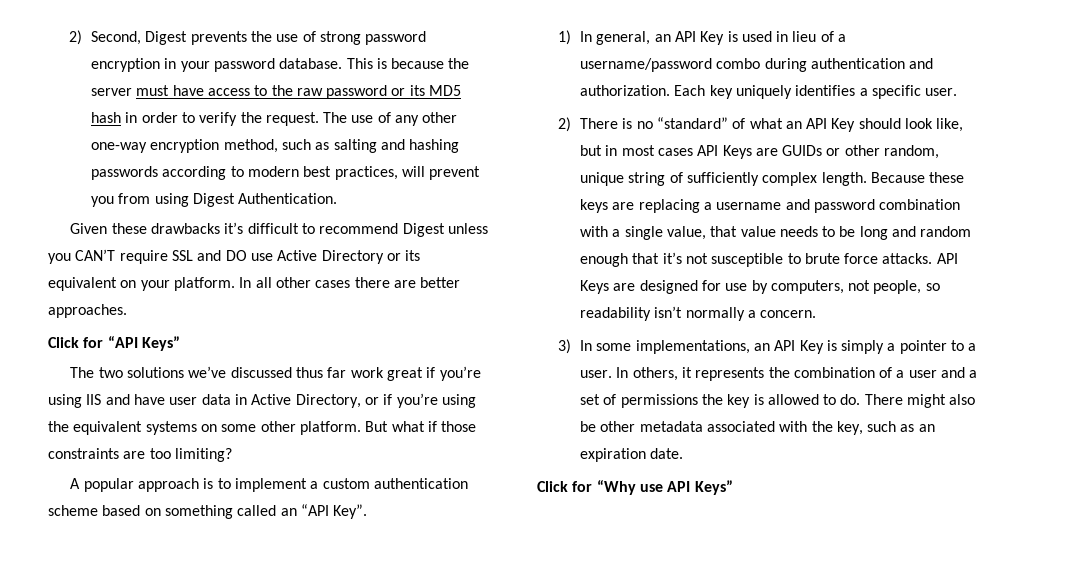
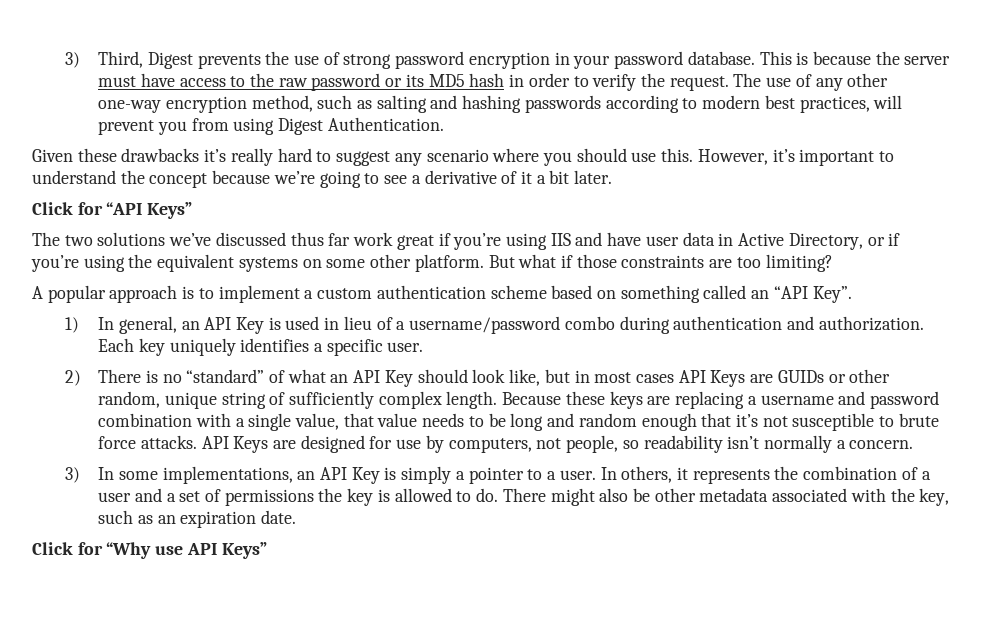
- 2) Second, Digest prevents the use of strong password encryption in your password database.
+ 3) Third, Digest prevents the use of strong password encryption in your password database.
- Given these drawbacks it’s difficult to recommend Digest unless you CAN’T require SSL and DO use Active Directory or its equivalent on your platform. In all other cases there are better approaches.
+ Given these drawbacks it’s really hard to suggest any scenario where you should use this. However, it’s important to understand the concept because we’re going to see a derivative of it a bit later.

